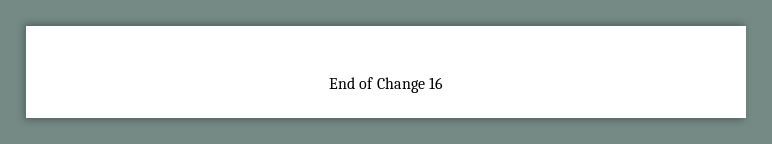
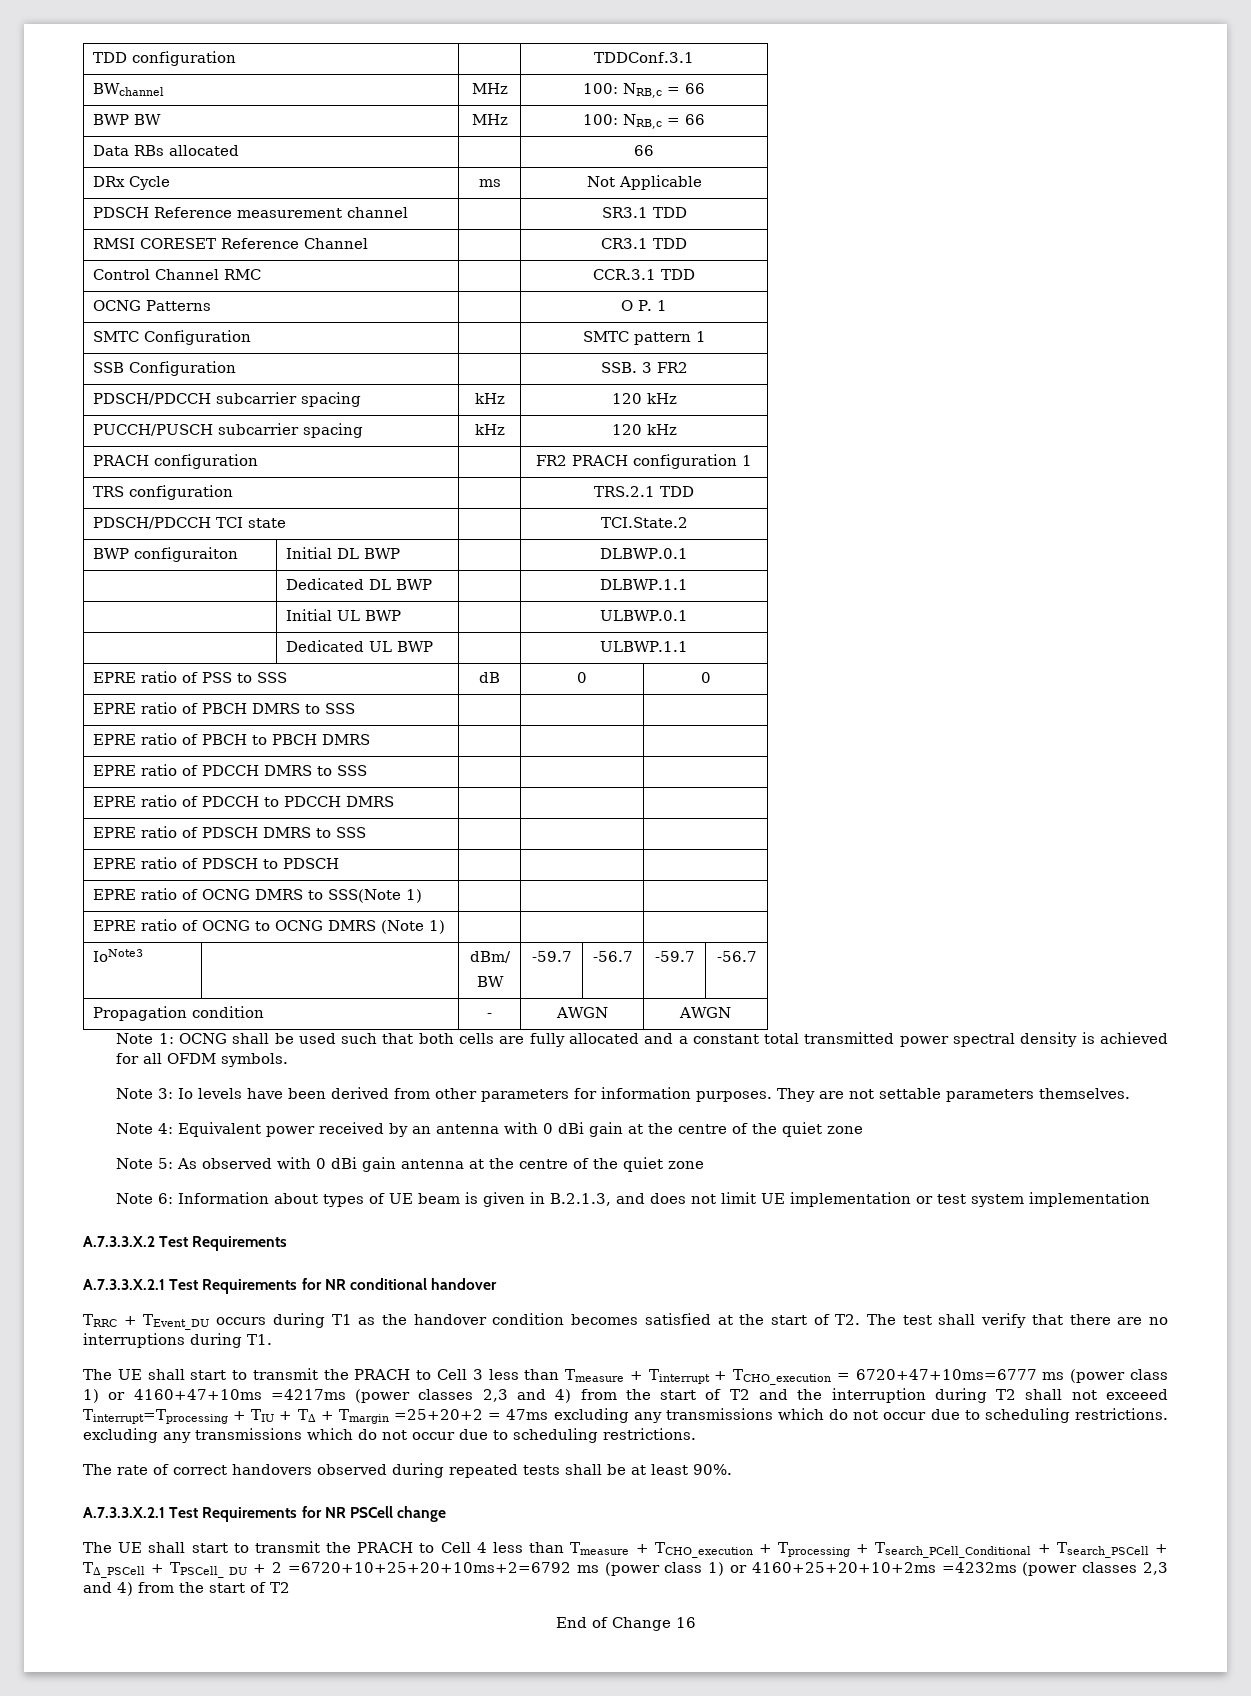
+ TDD configuration | | TDDConf.3.1
+ BWchannel | MHz | 100: NRB,c = 66
+ BWP BW | MHz | 100: NRB,c = 66
+ Data RBs allocated | | 66
+ DRx Cycle | ms | Not Applicable
+ PDSCH Reference measurement channel | | SR3.1 TDD
+ RMSI CORESET Reference Channel | | CR3.1 TDD
+ Control Channel RMC | | CCR.3.1 TDD
+ OCNG Patterns | | O P. 1
+ SMTC Configuration | | SMTC pattern 1
+ SSB Configuration | | SSB. 3 FR2
+ PDSCH/PDCCH subcarrier spacing | kHz | 120 kHz
+ PUCCH/PUSCH subcarrier spacing | kHz | 120 kHz
+ PRACH configuration | | FR2 PRACH configuration 1
+ TRS configuration | | TRS.2.1 TDD
+ PDSCH/PDCCH TCI state | | TCI.State.2
+ BWP configuraiton | Initial DL BWP | | DLBWP.0.1
+ | Dedicated DL BWP | | DLBWP.1.1
+ | Initial UL BWP | | ULBWP.0.1
+ | Dedicated UL BWP | | ULBWP.1.1
+ EPRE ratio of PSS to SSS | dB | 0 | 0
+ EPRE ratio of PBCH DMRS to SSS | | |
+ EPRE ratio of PBCH to PBCH DMRS | | |
+ EPRE ratio of PDCCH DMRS to SSS | | |
+ EPRE ratio of PDCCH to PDCCH DMRS | | |
+ EPRE ratio of PDSCH DMRS to SSS | | |
+ EPRE ratio of PDSCH to PDSCH | | |
+ EPRE ratio of OCNG DMRS to SSS(Note 1) | | |
+ EPRE ratio of OCNG to OCNG DMRS (Note 1) | | |
+ IoNote3 | | dBm/
+ BW | -59.7 | -56.7 | -59.7 | -56.7
+ Propagation condition | - | AWGN | AWGN
+ Note 1: OCNG shall be used such that both cells are fully allocated and a constant total transmitted power spectral density is achieved for all OFDM symbols.
+ Note 3: Io levels have been derived from other parameters for information purposes. They are not settable parameters themselves.
+ Note 4: Equivalent power received by an antenna with 0 dBi gain at the centre of the quiet zone
+ Note 5: As observed with 0 dBi gain antenna at the centre of the quiet zone
+ Note 6: Information about types of UE beam is given in B.2.1.3, and does not limit UE implementation or test system implementation
+ A.7.3.3.X.2 Test Requirements
+ A.7.3.3.X.2.1 Test Requirements for NR conditional handover
+ TRRC + TEvent_DU occurs during T1 as the handover condition becomes satisfied at the start of T2. The test shall verify that there are no interruptions during T1.
+ The UE shall start to transmit the PRACH to Cell 3 less than Tmeasure + Tinterrupt + TCHO_execution = 6720+47+10ms=6777 ms (power class 1) or 4160+47+10ms =4217ms (power classes 2,3 and 4) from the start of T2 and the interruption during T2 shall not exceeed Tinterrupt=Tprocessing + TIU + T∆ + Tmargin =25+20+2 = 47ms excluding any transmissions which do not occur due to scheduling restrictions. excluding any transmissions which do not occur due to scheduling restrictions.
+ The rate of correct handovers observed during repeated tests shall be at least 90%.
+ A.7.3.3.X.2.1 Test Requirements for NR PSCell change
+ The UE shall start to transmit the PRACH to Cell 4 less than Tmeasure + TCHO_execution + Tprocessing + Tsearch_PCell_Conditional + Tsearch_PSCell + T∆_PSCell + TPSCell_ DU + 2 =6720+10+25+20+10ms+2=6792 ms (power class 1) or 4160+25+20+10+2ms =4232ms (power classes 2,3 and 4) from the start of T2

